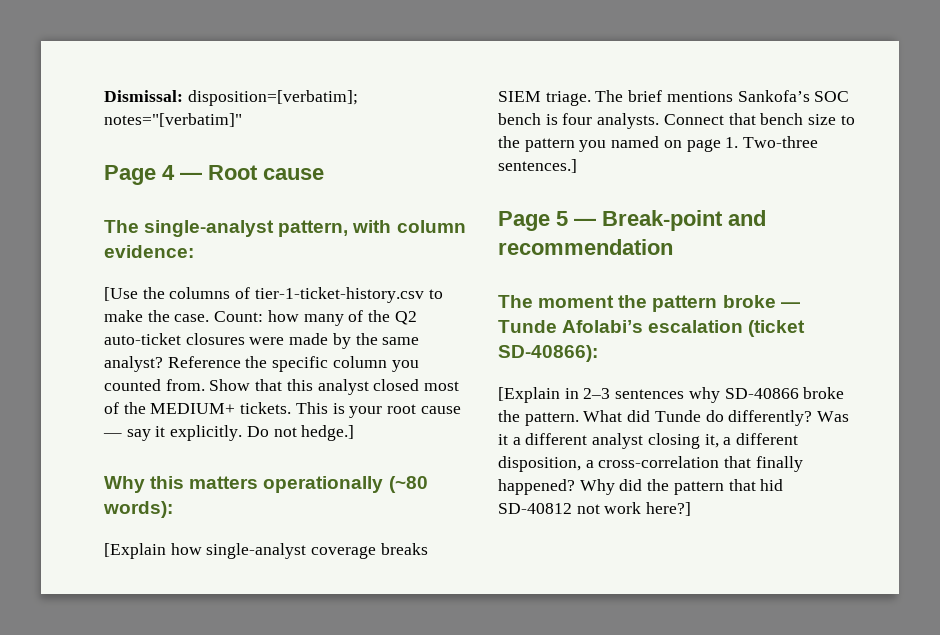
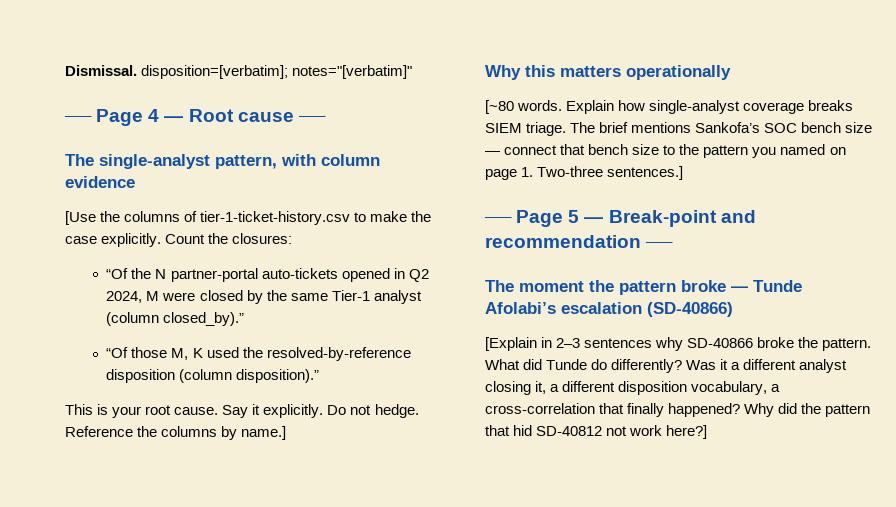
- Dismissal: disposition=[verbatim]; notes="[verbatim]"
+ Dismissal. disposition=[verbatim]; notes="[verbatim]"
- Page 4 — Root cause
+ ── Page 4 — Root cause ──
- The single-analyst pattern, with column evidence:
+ The single-analyst pattern, with column evidence
- [Use the columns of tier-1-ticket-history.csv to make the case. Count: how many of the Q2 auto-ticket closures were made by the same analyst? Reference the specific column you counted from. Show that this analyst closed most of the MEDIUM+ tickets. This is your root cause — say it explicitly.
+ [Use the columns of tier-1-ticket-history.csv to make the case explicitly. Count the closures:
+ “Of the N partner-portal auto-tickets opened in Q2 2024, M were closed by the same Tier-1 analyst (column closed_by).”
+ “Of those M, K used the resolved-by-reference disposition (column disposition).”
+ This is your root cause. Say it explicitly.
- Do not hedge.]
+ Do not hedge. Reference the columns by name.]
- Why this matters operationally (~80 words):
- [Explain how single-analyst coverage breaks SIEM triage.
+ Why this matters operationally
+ [~80 words. Explain how single-analyst coverage breaks SIEM triage.
- The brief mentions Sankofa’s SOC bench is four analysts. Connect that bench size to the pattern you named on page 1. Two-three sentences.]
+ The brief mentions Sankofa’s SOC bench size — connect that bench size to the pattern you named on page 1. Two-three sentences.]
- Page 5 — Break-point and recommendation
+ ── Page 5 — Break-point and recommendation ──
- The moment the pattern broke — Tunde Afolabi’s escalation (ticket SD-40866):
+ The moment the pattern broke — Tunde Afolabi’s escalation (SD-40866)
- Was it a different analyst closing it, a different disposition, a cross-correlation that finally happened?
+ Was it a different analyst closing it, a different disposition vocabulary, a cross-correlation that finally happened?

